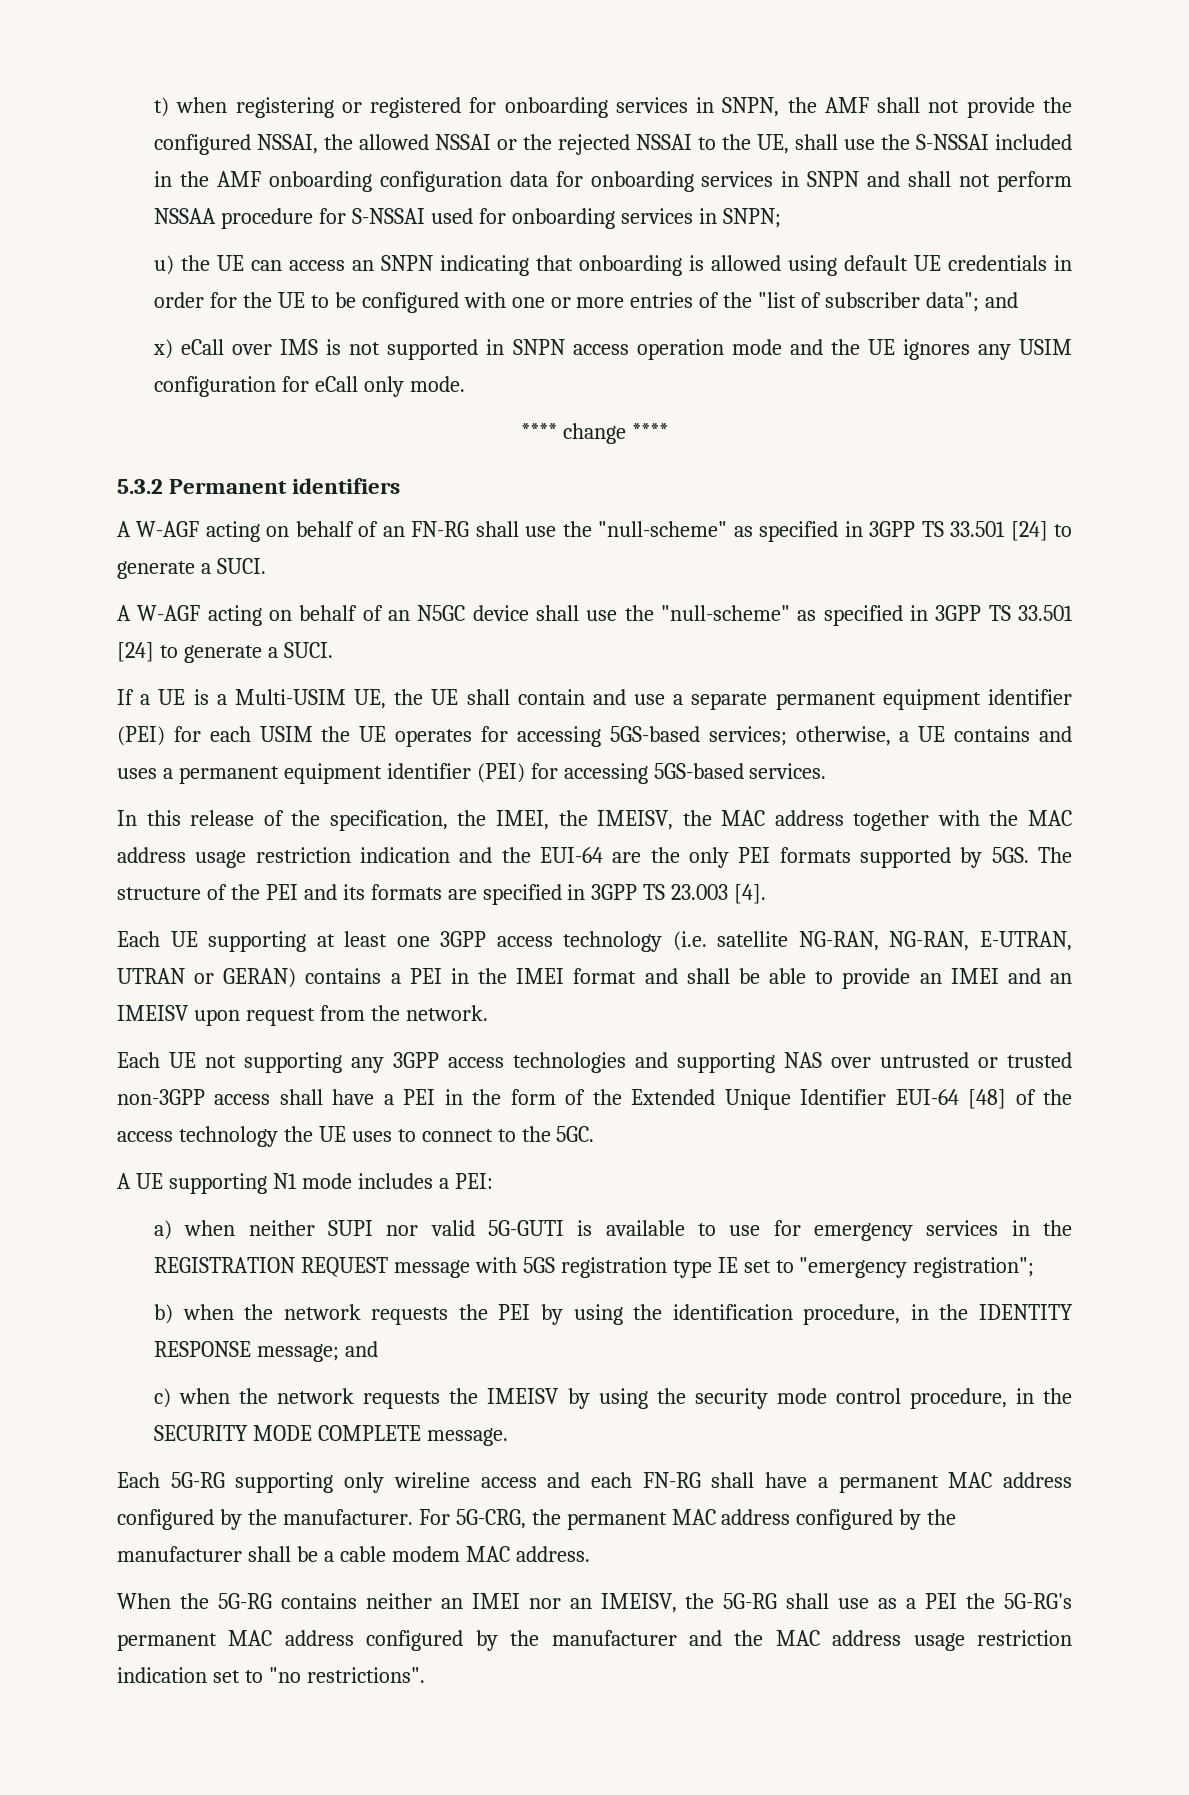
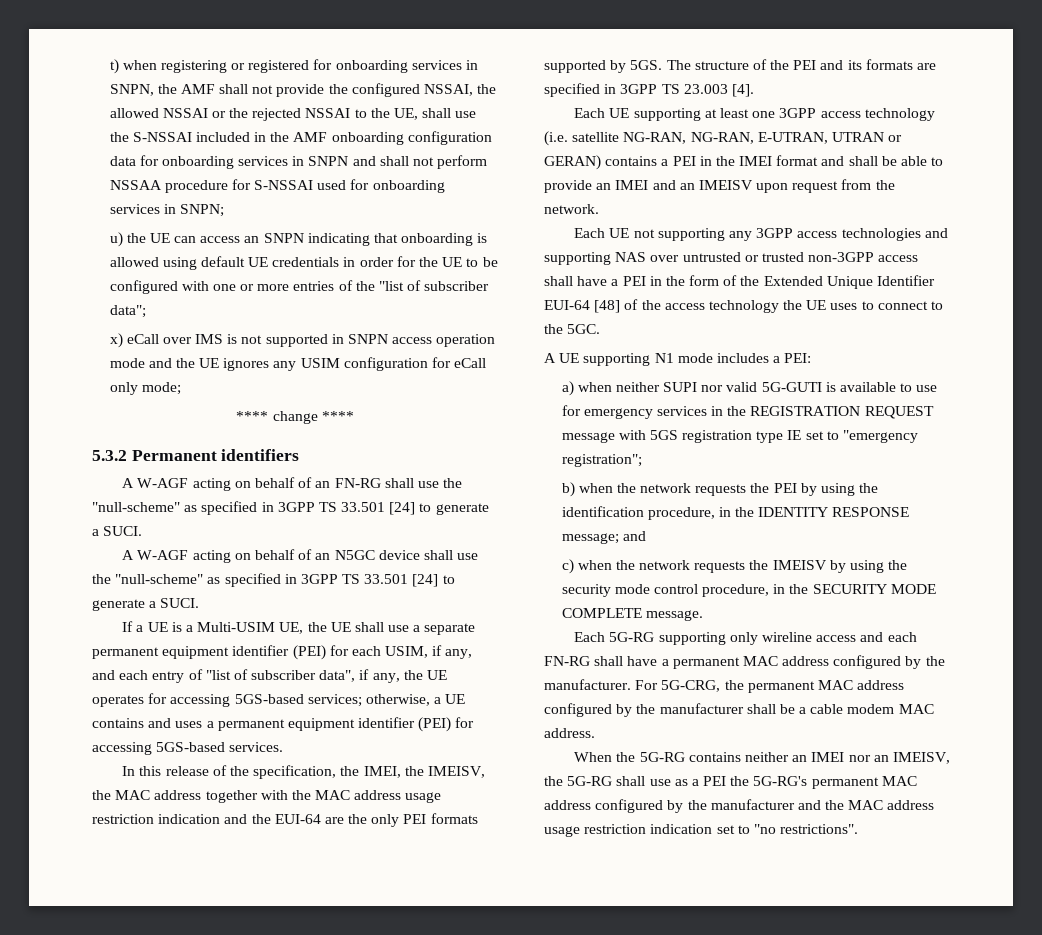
- u) the UE can access an SNPN indicating that onboarding is allowed using default UE credentials in order for the UE to be configured with one or more entries of the "list of subscriber data"; and
+ u) the UE can access an SNPN indicating that onboarding is allowed using default UE credentials in order for the UE to be configured with one or more entries of the "list of subscriber data";
- x) eCall over IMS is not supported in SNPN access operation mode and the UE ignores any USIM configuration for eCall only mode.
+ x) eCall over IMS is not supported in SNPN access operation mode and the UE ignores any USIM configuration for eCall only mode;
- If a UE is a Multi-USIM UE, the UE shall contain and use a separate permanent equipment identifier (PEI) for each USIM the UE operates for accessing 5GS-based services; otherwise, a UE contains and uses a permanent equipment identifier (PEI) for accessing 5GS-based services.
+ If a UE is a Multi-USIM UE, the UE shall use a separate permanent equipment identifier (PEI) for each USIM, if any, and each entry of "list of subscriber data", if any, the UE operates for accessing 5GS-based services; otherwise, a UE contains and uses a permanent equipment identifier (PEI) for accessing 5GS-based services.

